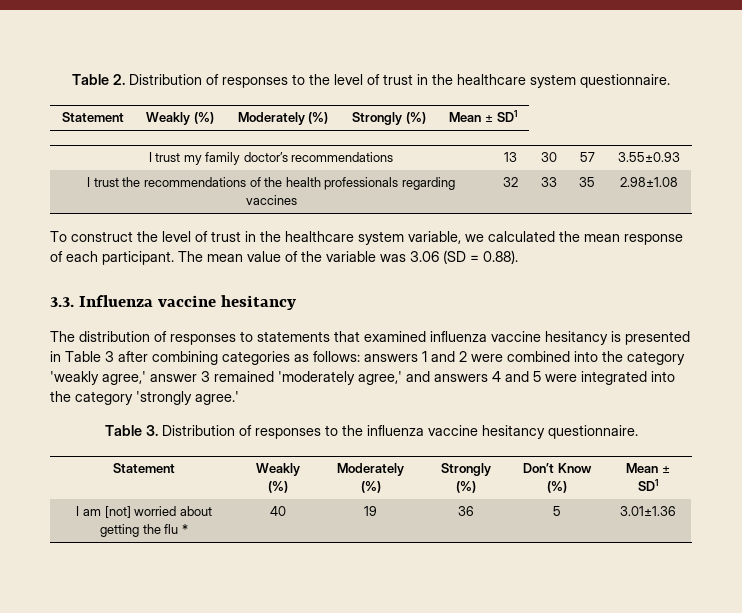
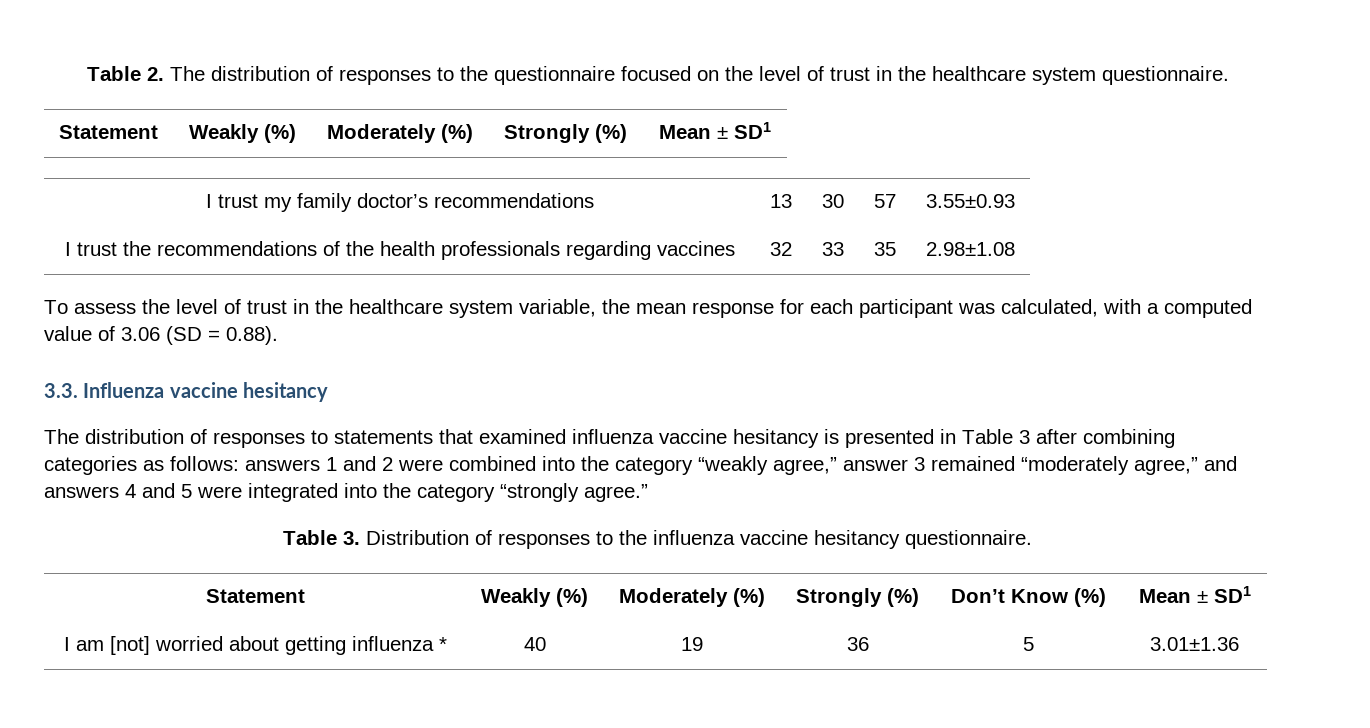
- Table 2. Distribution of responses to the level of trust in the healthcare system questionnaire.
+ Table 2. The distribution of responses to the questionnaire focused on the level of trust in the healthcare system questionnaire.
- To construct the level of trust in the healthcare system variable, we calculated the mean response of each participant. The mean value of the variable was 3.06 (SD = 0.88).
+ To assess the level of trust in the healthcare system variable, the mean response for each participant was calculated, with a computed value of 3.06 (SD = 0.88).
- The distribution of responses to statements that examined influenza vaccine hesitancy is presented in Table 3 after combining categories as follows: answers 1 and 2 were combined into the category 'weakly agree,' answer 3 remained 'moderately agree,' and answers 4 and 5 were integrated into the category 'strongly agree.'
+ The distribution of responses to statements that examined influenza vaccine hesitancy is presented in Table 3 after combining categories as follows: answers 1 and 2 were combined into the category “weakly agree,” answer 3 remained “moderately agree,” and answers 4 and 5 were integrated into the category “strongly agree.”
- I am [not] worried about getting the flu * | 40 | 19 | 36 | 5 | 3.01±1.36
+ I am [not] worried about getting influenza * | 40 | 19 | 36 | 5 | 3.01±1.36

